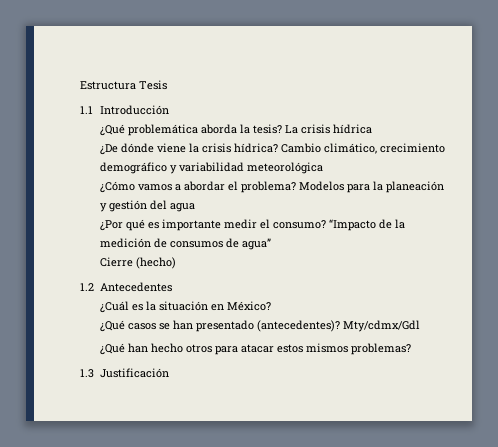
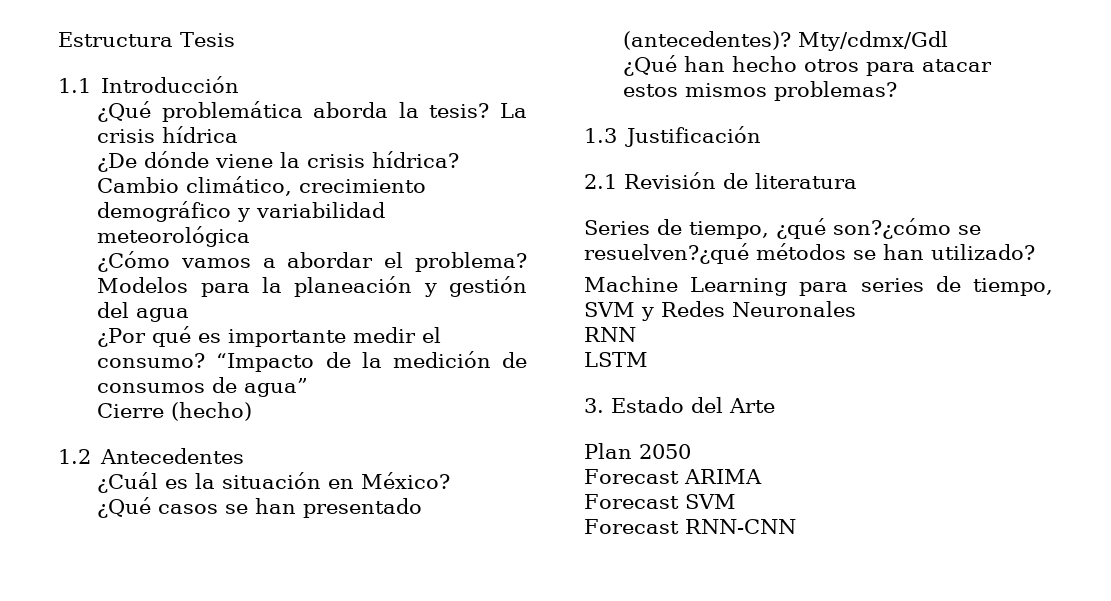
+ 2.1 Revisión de literatura
+ Series de tiempo, ¿qué son?¿cómo se resuelven?¿qué métodos se han utilizado?
+ Machine Learning para series de tiempo, SVM y Redes Neuronales
+ RNN
+ LSTM
+ 3. Estado del Arte
+ Plan 2050
+ Forecast ARIMA
+ Forecast SVM
+ Forecast RNN-CNN

